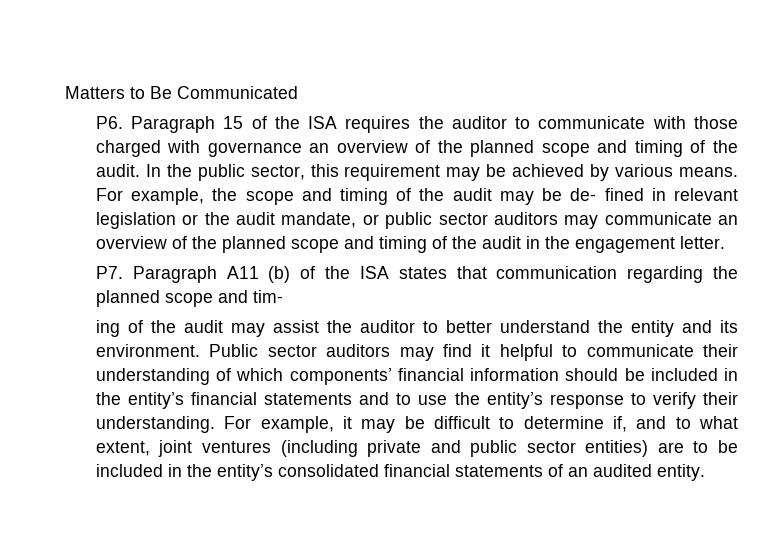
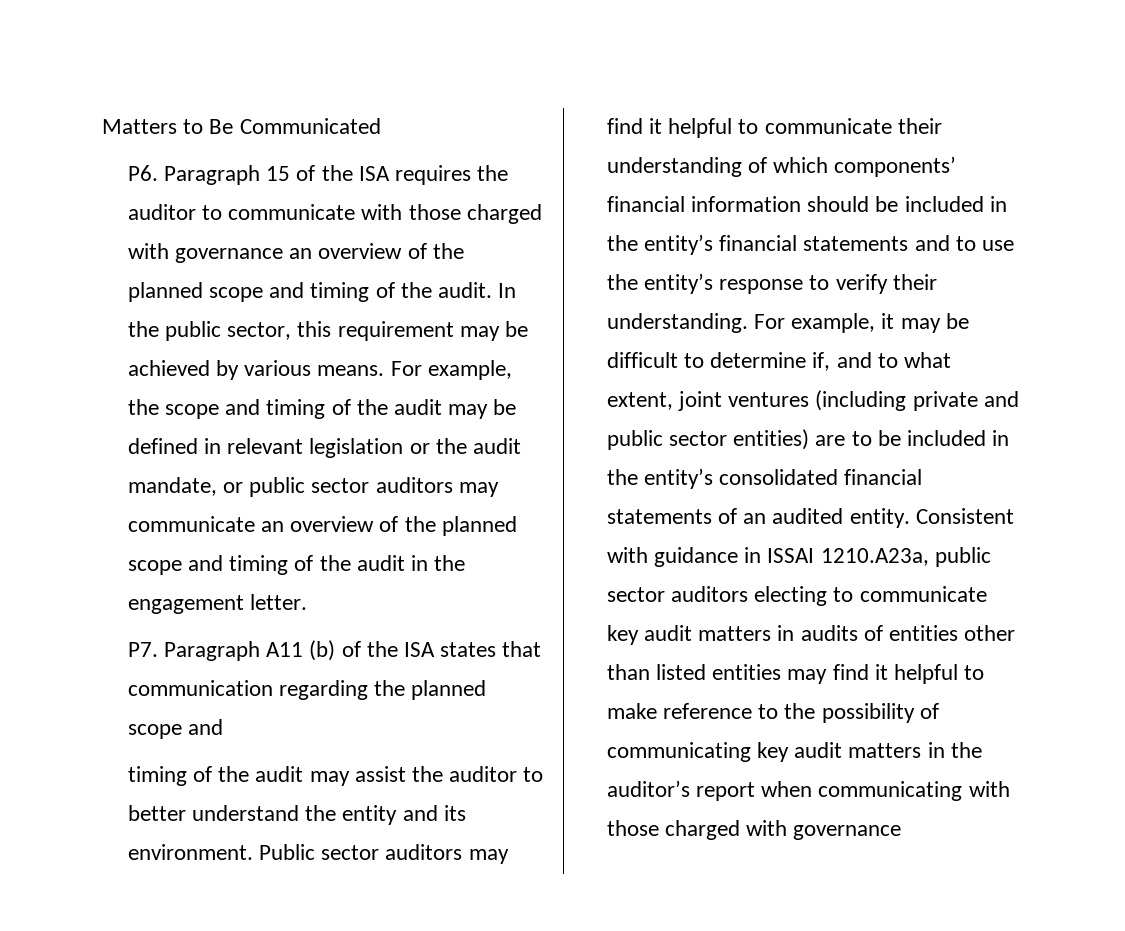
- For example, the scope and timing of the audit may be de- fined in relevant legislation or the audit mandate, or public sector auditors may communicate an overview of the planned scope and timing of the audit in the engagement letter.
+ For example, the scope and timing of the audit may be defined in relevant legislation or the audit mandate, or public sector auditors may communicate an overview of the planned scope and timing of the audit in the engagement letter.
- P7. Paragraph A11 (b) of the ISA states that communication regarding the planned scope and tim-
- ing of the audit may assist the auditor to better understand the entity and its environment.
+ P7. Paragraph A11 (b) of the ISA states that communication regarding the planned scope and
+ timing of the audit may assist the auditor to better understand the entity and its environment.
+ Consistent with guidance in ISSAI 1210.A23a, public sector auditors electing to communicate key audit matters in audits of entities other than listed entities may find it helpful to make reference to the possibility of communicating key audit matters in the auditor’s report when communicating with those charged with governance

